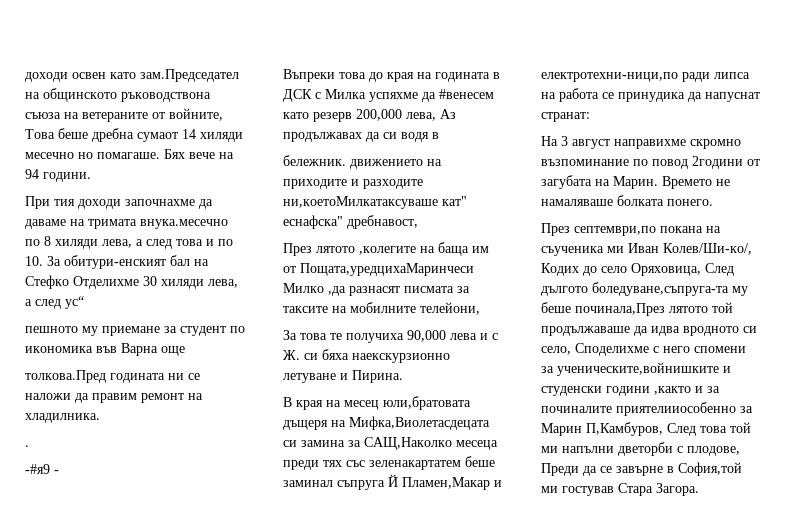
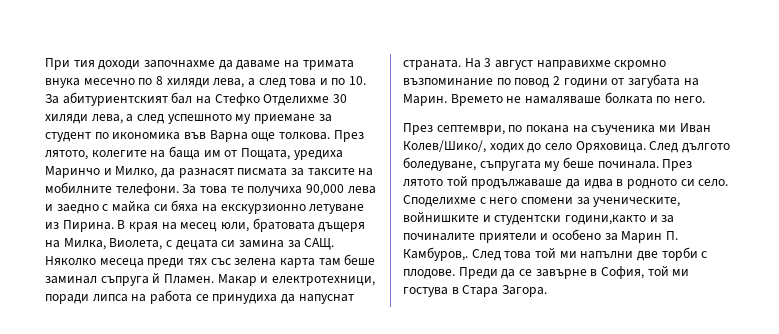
- доходи освен като зам.Председател на общинското ръководствона съюза на ветераните от войните, Това беше дребна сумаот 14 хиляди месечно но помагаше. Бях вече на 94 години.
- При тия доходи започнахме да даваме на тримата внука.месечно по 8 хиляди лева, а след това и по 10. За обитури-енският бал на Стефко Отделихме 30 хиляди лева, а след ус“
- пешното му приемане за студент по икономика във Варна още
- толкова.Пред годината ни се наложи да правим ремонт на хладилника.
- .
- -#я9 -
- Въпреки това до края на годината в ДСК с Милка успяхме да #венесем като резерв 200,000 лева, Аз продължавах да си водя в
- бележник. движението на приходите и разходите ни,коетоМилкатаксуваше кат" еснафска" дребнавост,
- През лятото ,колегите на баща им от Пощата,уредцихаМаринчеси Милко ,да разнасят писмата за таксите на мобилните телейони,
- За това те получиха 90,000 лева и с Ж. си бяха наекскурзионно летуване и Пирина.
- В края на месец юли,братовата дъщеря на Мифка,Виолетасдецата си замина за САЩ,Наколко месеца преди тях със зеленакартатем беше заминал съпруга Й Пламен,Макар и електротехни-ници,по ради липса на работа се принудика да напуснат странат:
- На 3 август направихме скромно възпоминание по повод 2години от загубата на Марин.
+ При тия доходи започнахме да даваме на тримата внука месечно по 8 хиляди лева, а след това и по 10. За абитуриентският бал на Стефко Отделихме 30 хиляди лева, а след успешното му приемане за студент по икономика във Варна още толкова. През лятото, колегите на баща им от Пощата, уредиха Маринчо и Милко, да разнасят писмата за таксите на мобилните телефони. За това те получиха 90,000 лева и заедно с майка си бяха на екскурзионно летуване из Пирина. В края на месец юли, братовата дъщеря на Милка, Виолета, с децата си замина за САЩ. Няколко месеца преди тях със зелена карта там беше заминал съпруга й Пламен. Макар и електротехници, поради липса на работа се принудиха да напуснат страната. На 3 август направихме скромно възпоминание по повод 2 години от загубата на Марин.
- Времето не намаляваше болката понего.
- През септември,по покана на съученика ми Иван Колев/Ши-ко/, Кодих до село Оряховица, След дългото боледуване,съпруга-та му беше починала,През лятото той продължаваше да идва вродното си село, Споделихме с него спомени за ученическите,войнишките и студенски години ,както и за починалите приятелииособенно за Марин П,Камбуров, След това той ми напълни дветорби с плодове, Преди да се завърне в София,той ми гостував Стара Загора.
+ Времето не намаляваше болката по него.
+ През септември, по покана на съученика ми Иван Колев/Шико/, ходих до село Оряховица. След дългото боледуване, съпругата му беше починала. През лятото той продължаваше да идва в родното си село. Споделихме с него спомени за ученическите, войнишките и студентски години,както и за починалите приятели и особено за Марин П. Камбуров,. След това той ми напълни две торби с плодове. Преди да се завърне в София, той ми гостува в Стара Загора.

